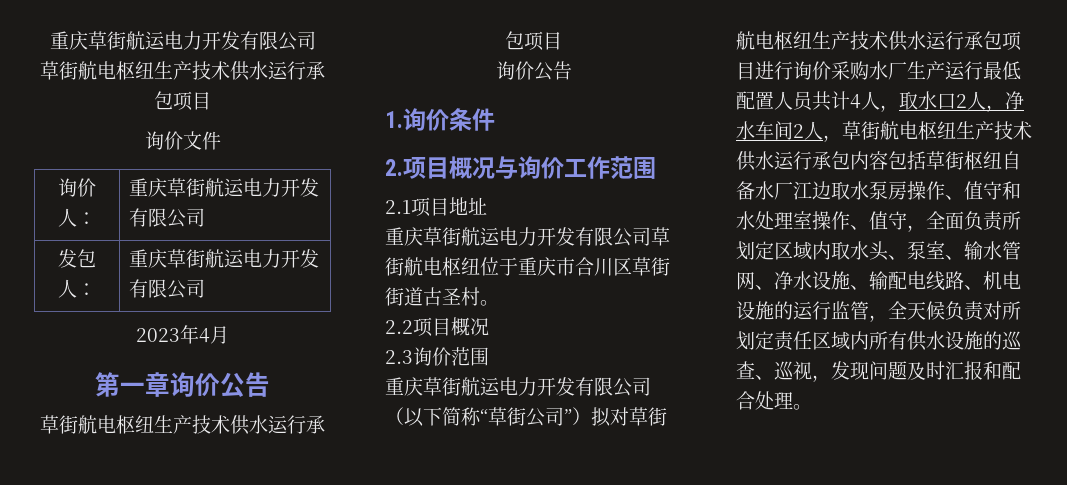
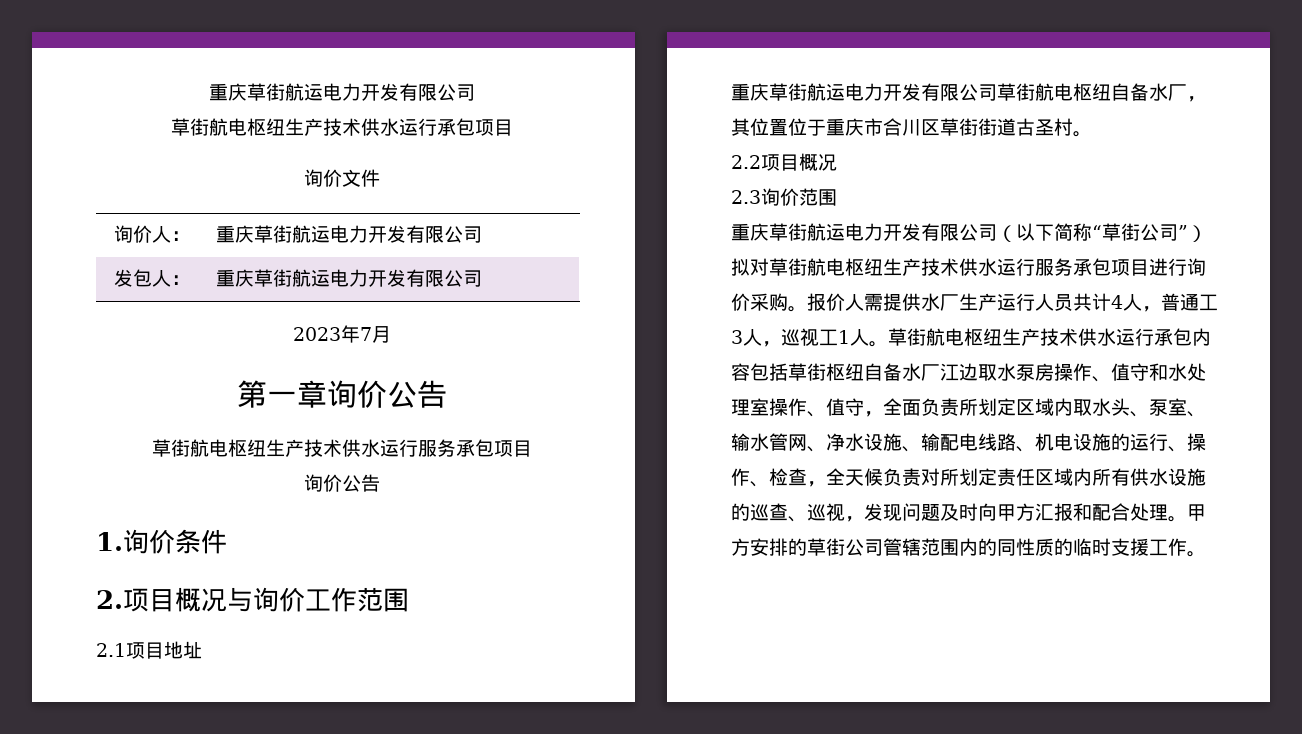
- 2023年4月
+ 2023年7月
  第一章询价公告
- 草街航电枢纽生产技术供水运行承包项目
+ 草街航电枢纽生产技术供水运行服务承包项目
- 重庆草街航运电力开发有限公司草街航电枢纽位于重庆市合川区草街街道古圣村。
+ 重庆草街航运电力开发有限公司草街航电枢纽自备水厂，其位置位于重庆市合川区草街街道古圣村。
- 重庆草街航运电力开发有限公司（以下简称“草街公司”）拟对草街航电枢纽生产技术供水运行承包项目进行询价采购水厂生产运行最低配置人员共计4人，取水口2人，净水车间2人，草街航电枢纽生产技术供水运行承包内容包括草街枢纽自备水厂江边取水泵房操作、值守和水处理室操作、值守，全面负责所划定区域内取水头、泵室、输水管网、净水设施、输配电线路、机电设施的运行监管，全天候负责对所划定责任区域内所有供水设施的巡查、巡视，发现问题及时汇报和配合处理。
+ 重庆草街航运电力开发有限公司（以下简称“草街公司”）拟对草街航电枢纽生产技术供水运行服务承包项目进行询价采购。报价人需提供水厂生产运行人员共计4人，普通工3人，巡视工1人。草街航电枢纽生产技术供水运行承包内容包括草街枢纽自备水厂江边取水泵房操作、值守和水处理室操作、值守，全面负责所划定区域内取水头、泵室、输水管网、净水设施、输配电线路、机电设施的运行、操作、检查，全天候负责对所划定责任区域内所有供水设施的巡查、巡视，发现问题及时向甲方汇报和配合处理。
+ 甲方安排的草街公司管辖范围内的同性质的临时支援工作。

